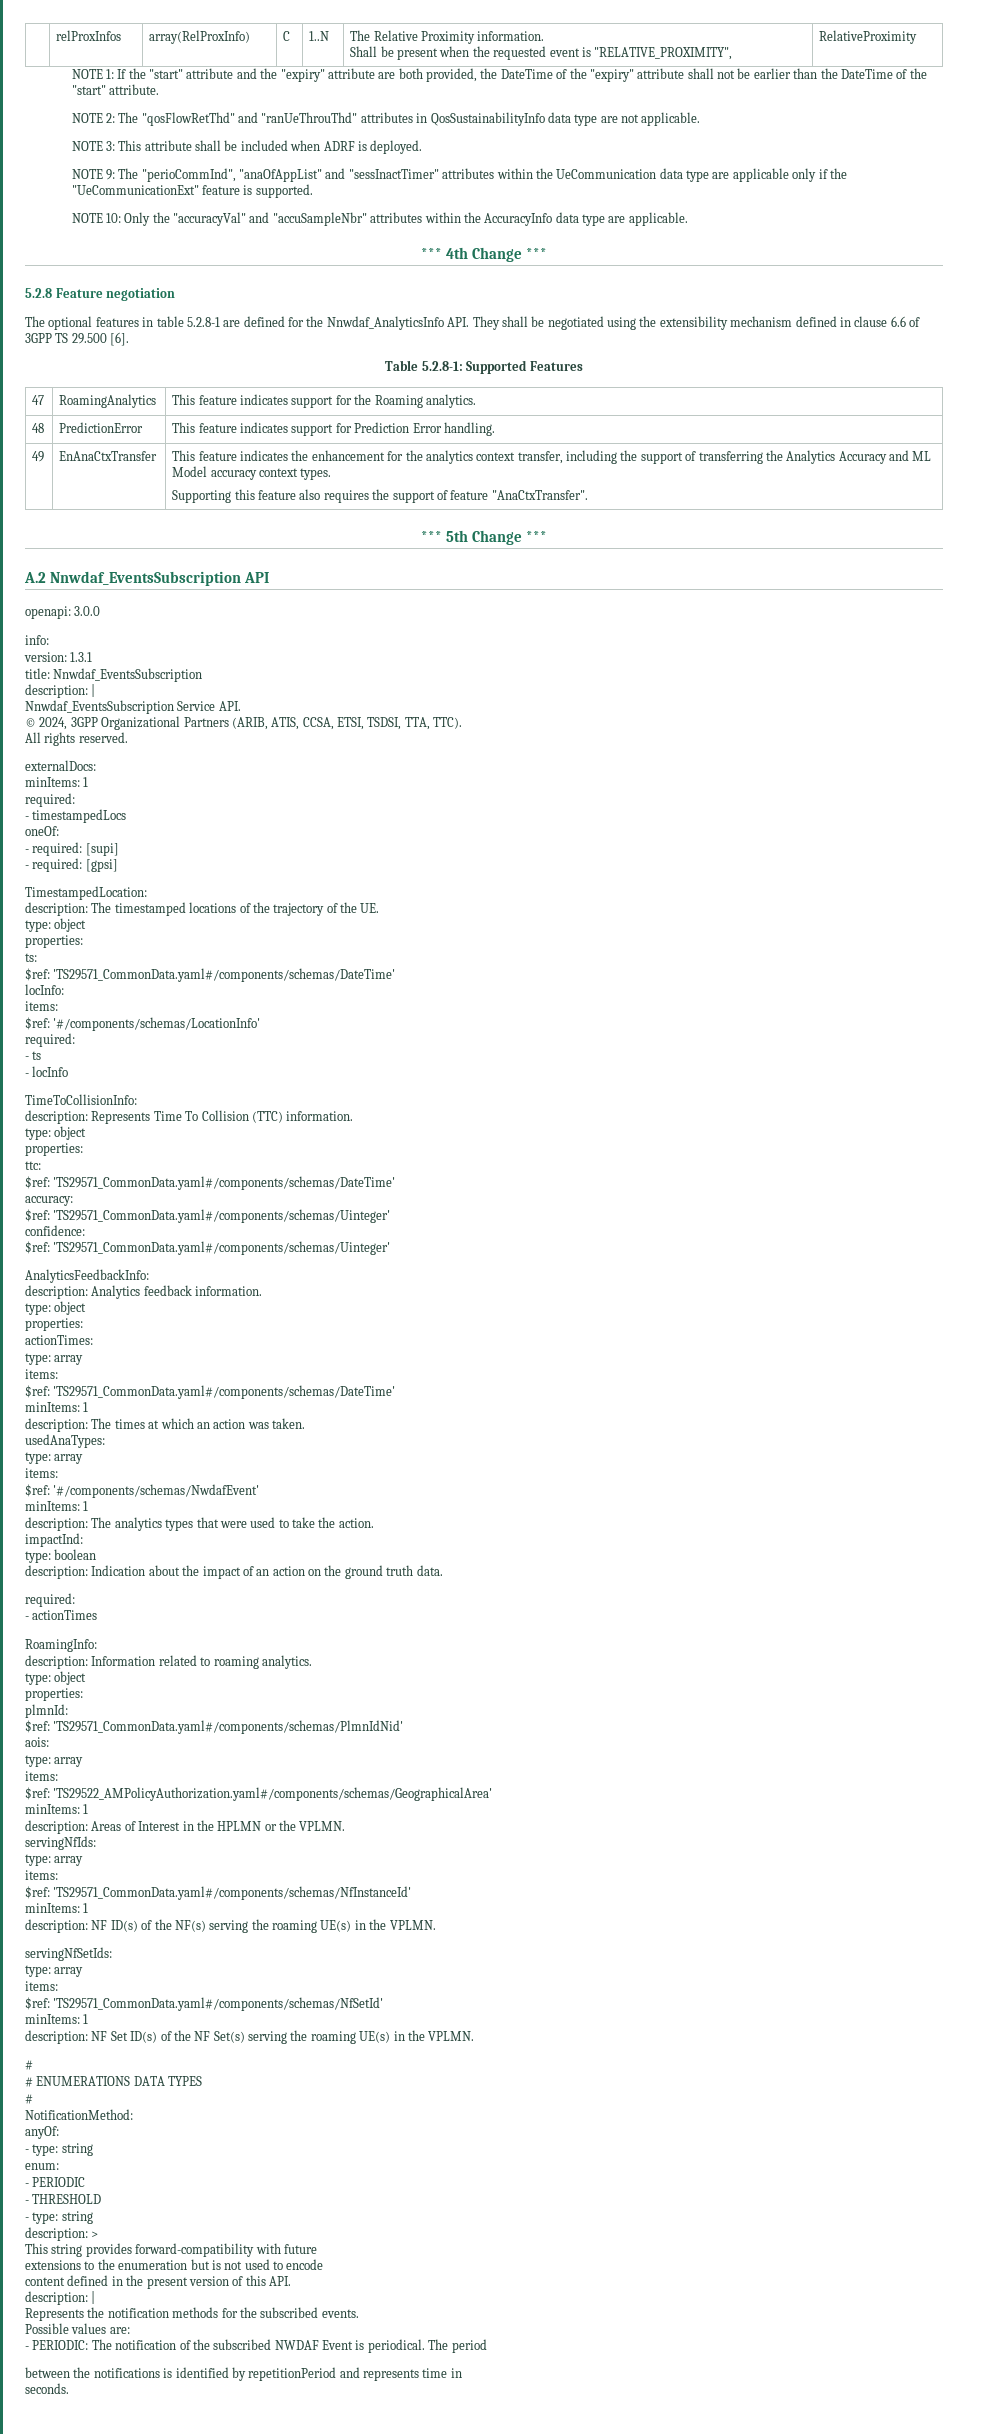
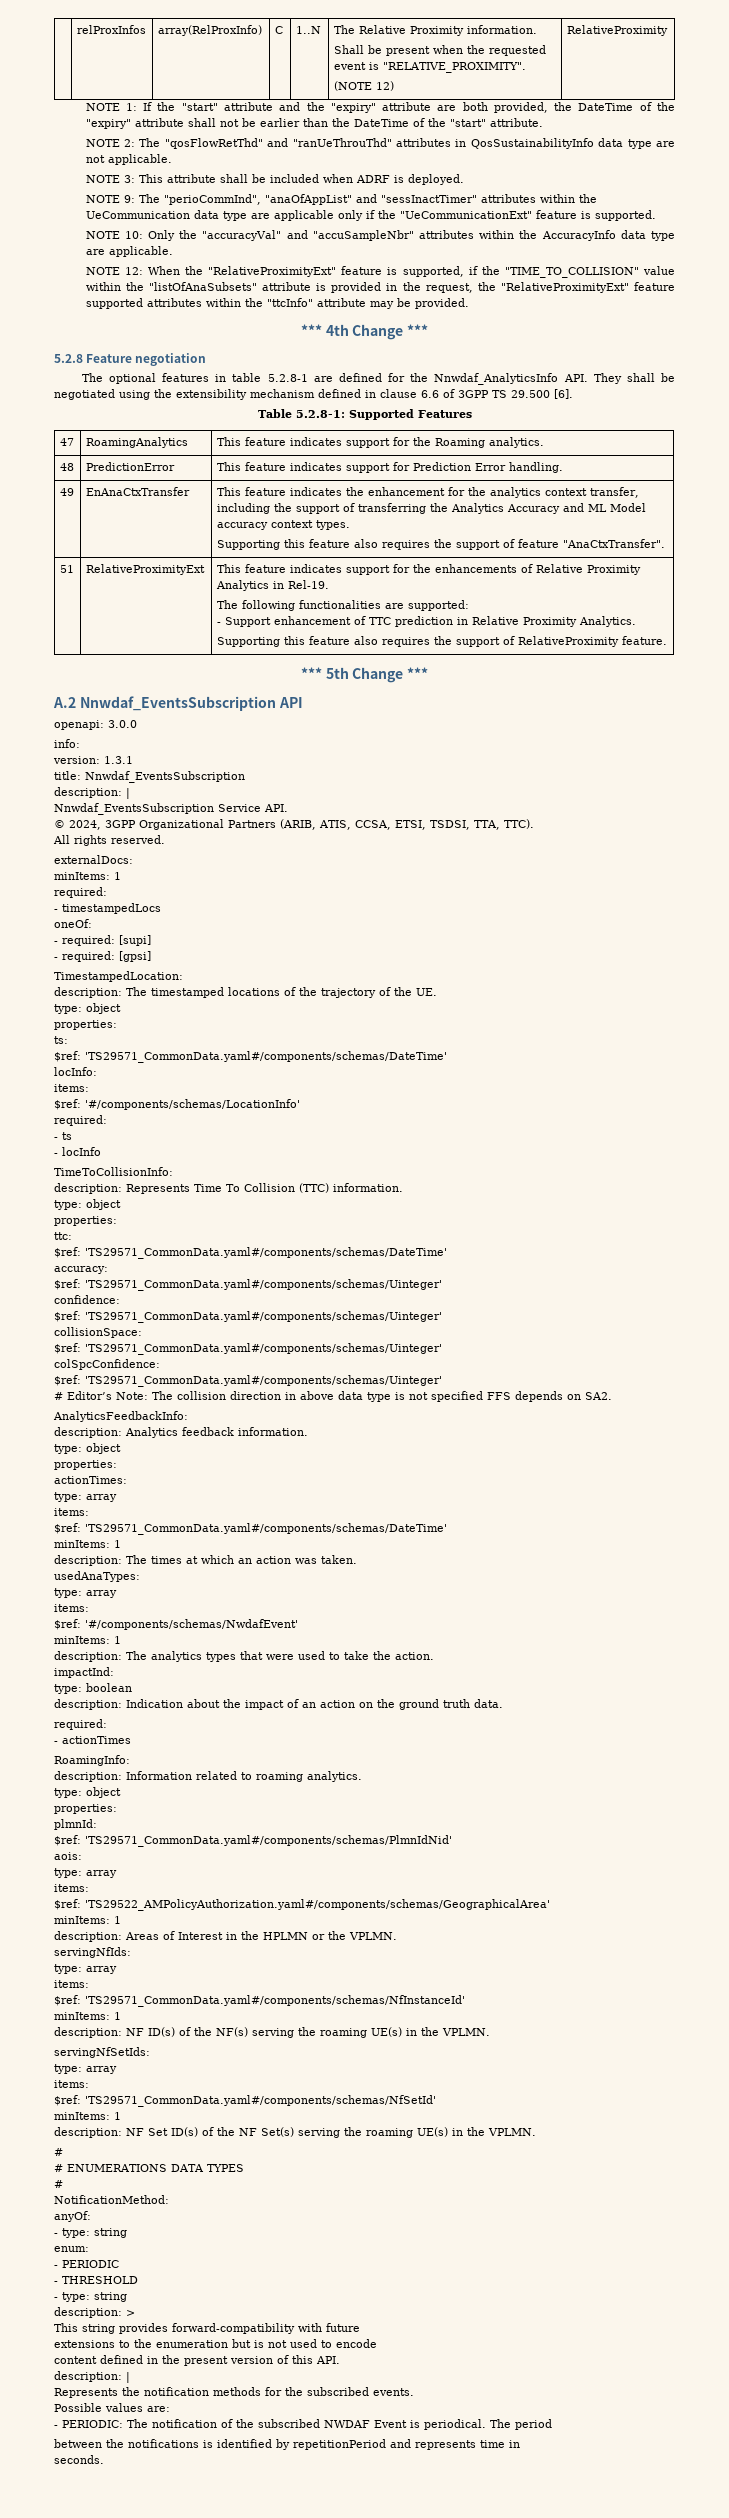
  | relProxInfos | array(RelProxInfo) | C | 1..N | The Relative Proximity information.
- Shall be present when the requested event is "RELATIVE_PROXIMITY", | RelativeProximity
+ Shall be present when the requested event is "RELATIVE_PROXIMITY".
+ (NOTE 12) | RelativeProximity
+ NOTE 12: When the "RelativeProximityExt" feature is supported, if the "TIME_TO_COLLISION" value within the "listOfAnaSubsets" attribute is provided in the request, the "RelativeProximityExt" feature supported attributes within the "ttcInfo" attribute may be provided.
+ 51 | RelativeProximityExt | This feature indicates support for the enhancements of Relative Proximity Analytics in Rel-19.
+ The following functionalities are supported:
+ - Support enhancement of TTC prediction in Relative Proximity Analytics.
+ Supporting this feature also requires the support of RelativeProximity feature.
+ collisionSpace:
+ $ref: 'TS29571_CommonData.yaml#/components/schemas/Uinteger'
+ colSpcConfidence:
+ $ref: 'TS29571_CommonData.yaml#/components/schemas/Uinteger'
+ # Editor’s Note: The collision direction in above data type is not specified FFS depends on SA2.

